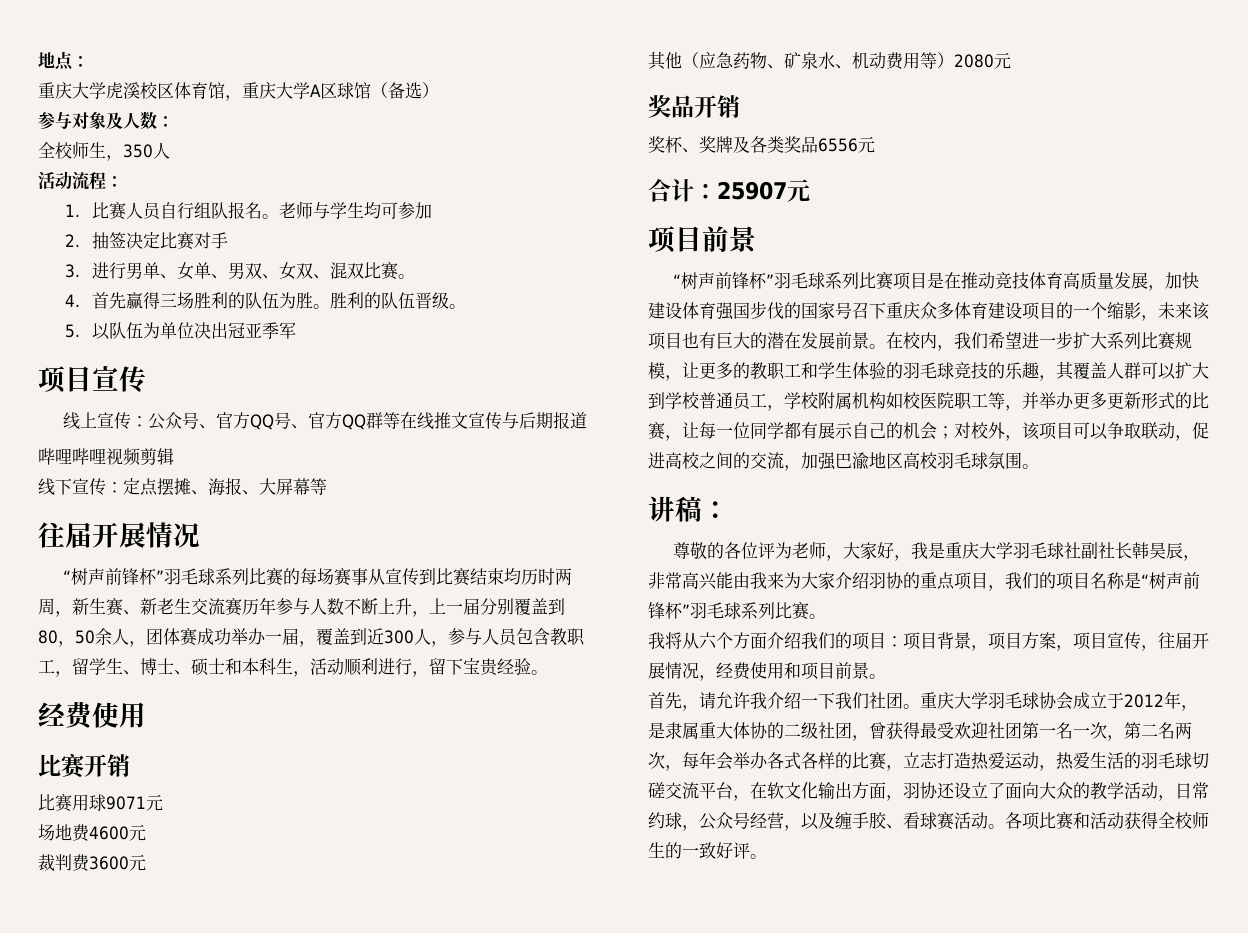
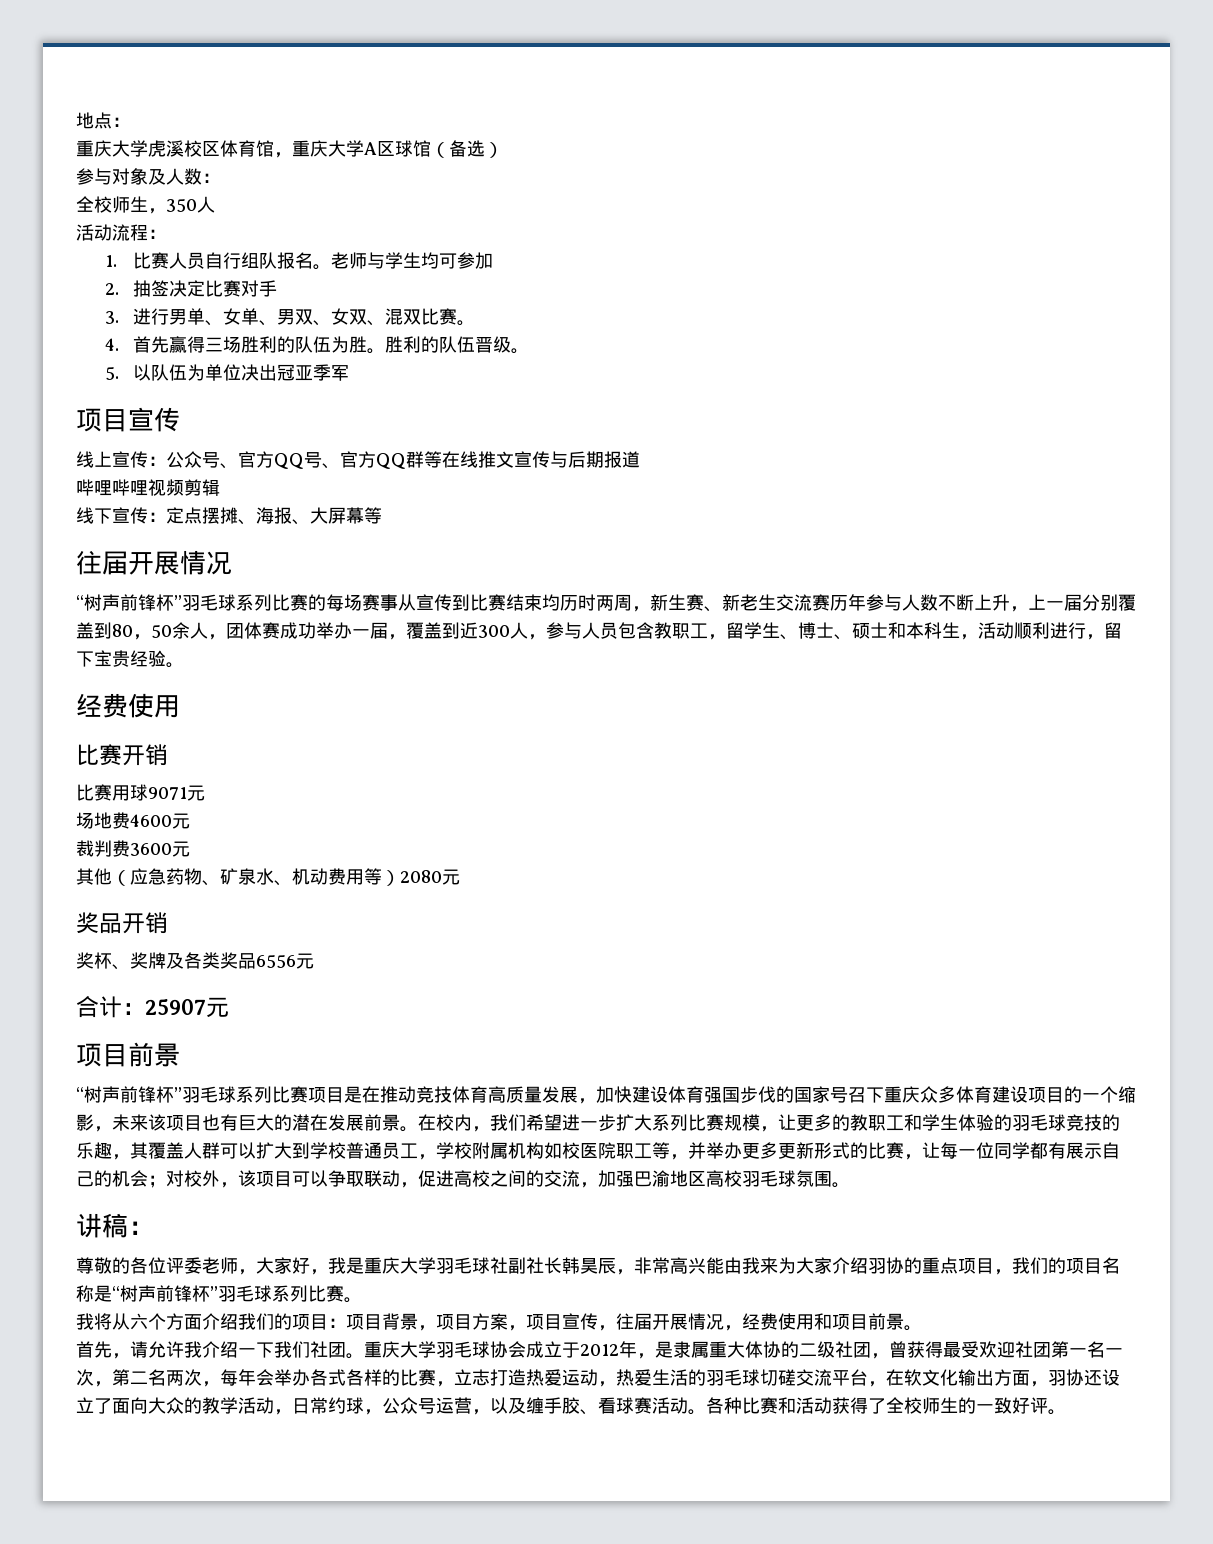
- 尊敬的各位评为老师，大家好，我是重庆大学羽毛球社副社长韩昊辰，非常高兴能由我来为大家介绍羽协的重点项目，我们的项目名称是“树声前锋杯”羽毛球系列比赛。
+ 尊敬的各位评委老师，大家好，我是重庆大学羽毛球社副社长韩昊辰，非常高兴能由我来为大家介绍羽协的重点项目，我们的项目名称是“树声前锋杯”羽毛球系列比赛。
- 重庆大学羽毛球协会成立于2012年，是隶属重大体协的二级社团，曾获得最受欢迎社团第一名一次，第二名两次，每年会举办各式各样的比赛，立志打造热爱运动，热爱生活的羽毛球切磋交流平台，在软文化输出方面，羽协还设立了面向大众的教学活动，日常约球，公众号经营，以及缠手胶、看球赛活动。
+ 重庆大学羽毛球协会成立于2012年，是隶属重大体协的二级社团，曾获得最受欢迎社团第一名一次，第二名两次，每年会举办各式各样的比赛，立志打造热爱运动，热爱生活的羽毛球切磋交流平台，在软文化输出方面，羽协还设立了面向大众的教学活动，日常约球，公众号运营，以及缠手胶、看球赛活动。
- 各项比赛和活动获得全校师生的一致好评。
+ 各种比赛和活动获得了全校师生的一致好评。

